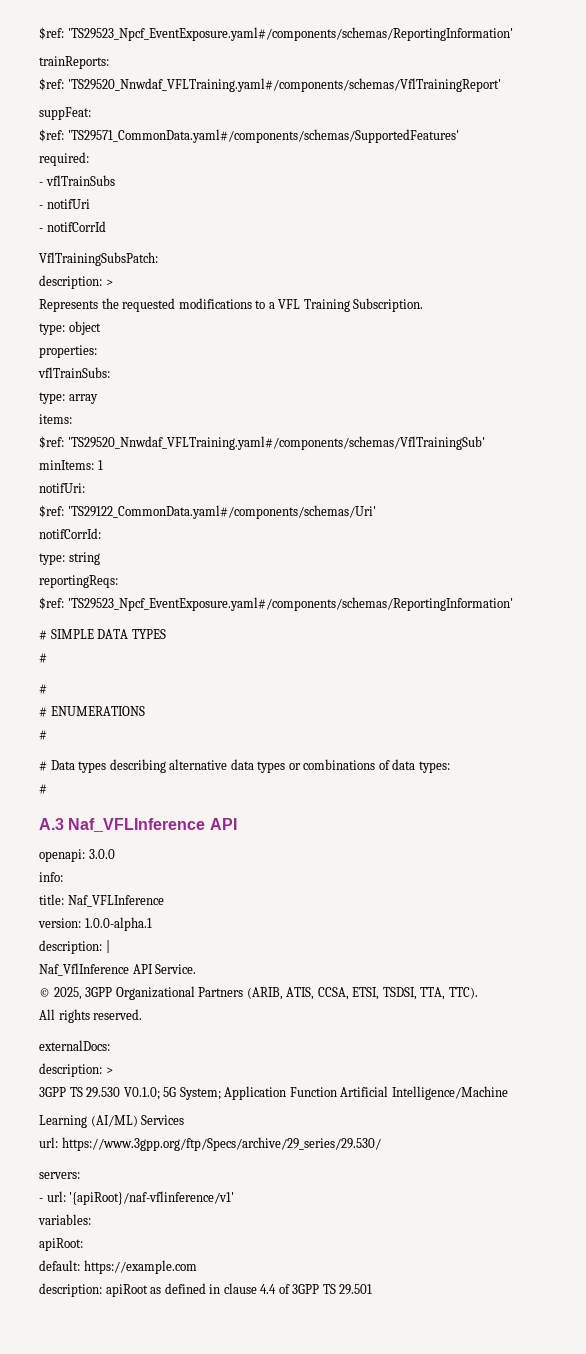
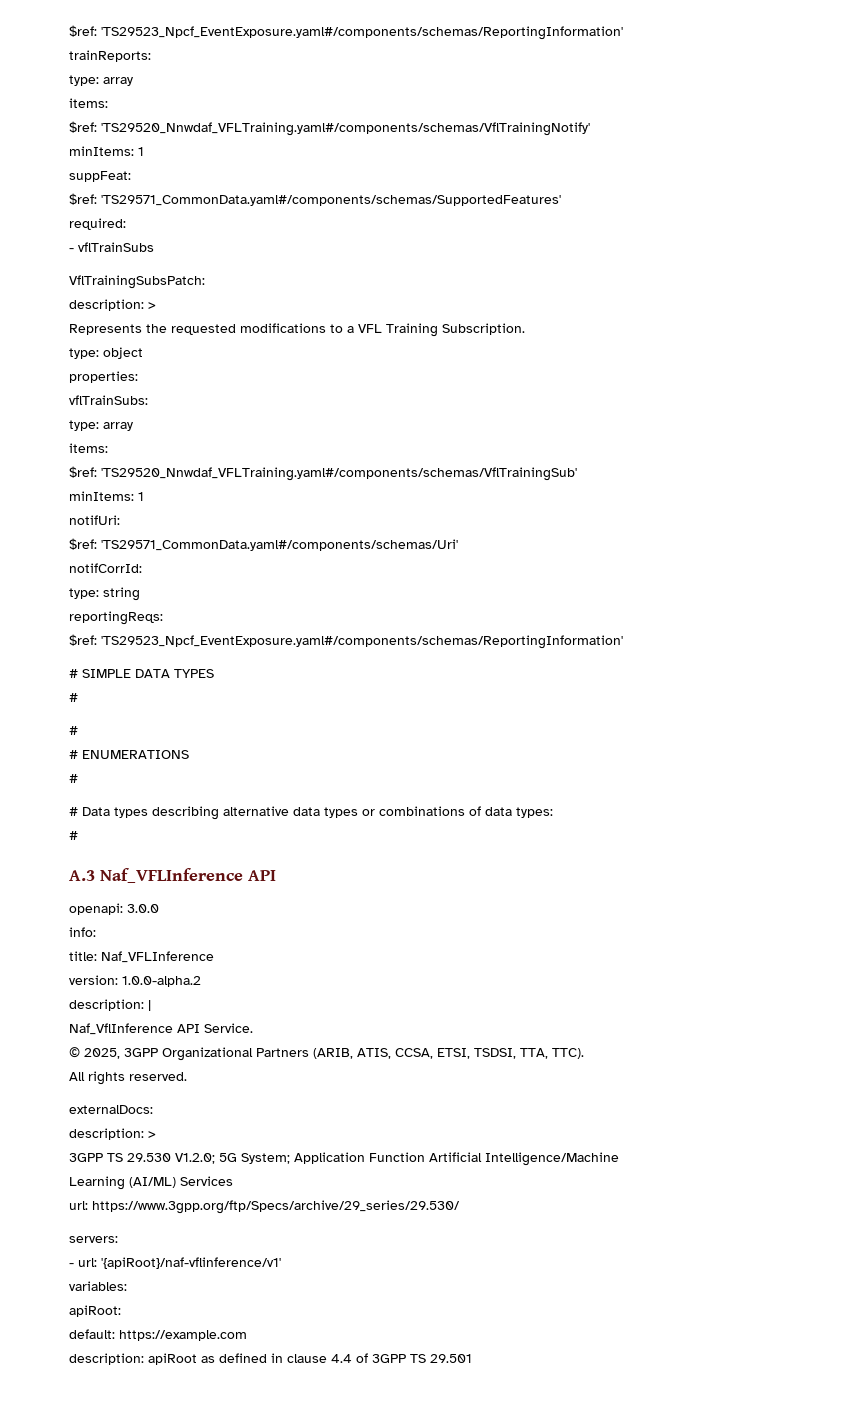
  trainReports:
- $ref: 'TS29520_Nnwdaf_VFLTraining.yaml#/components/schemas/VflTrainingReport'
+ type: array
+ items:
+ $ref: 'TS29520_Nnwdaf_VFLTraining.yaml#/components/schemas/VflTrainingNotify'
+ minItems: 1
- - notifUri
- - notifCorrId
- $ref: 'TS29122_CommonData.yaml#/components/schemas/Uri'
+ $ref: 'TS29571_CommonData.yaml#/components/schemas/Uri'
- version: 1.0.0-alpha.1
+ version: 1.0.0-alpha.2
- 3GPP TS 29.530 V0.1.0; 5G System; Application Function Artificial Intelligence/Machine
+ 3GPP TS 29.530 V1.2.0; 5G System; Application Function Artificial Intelligence/Machine

